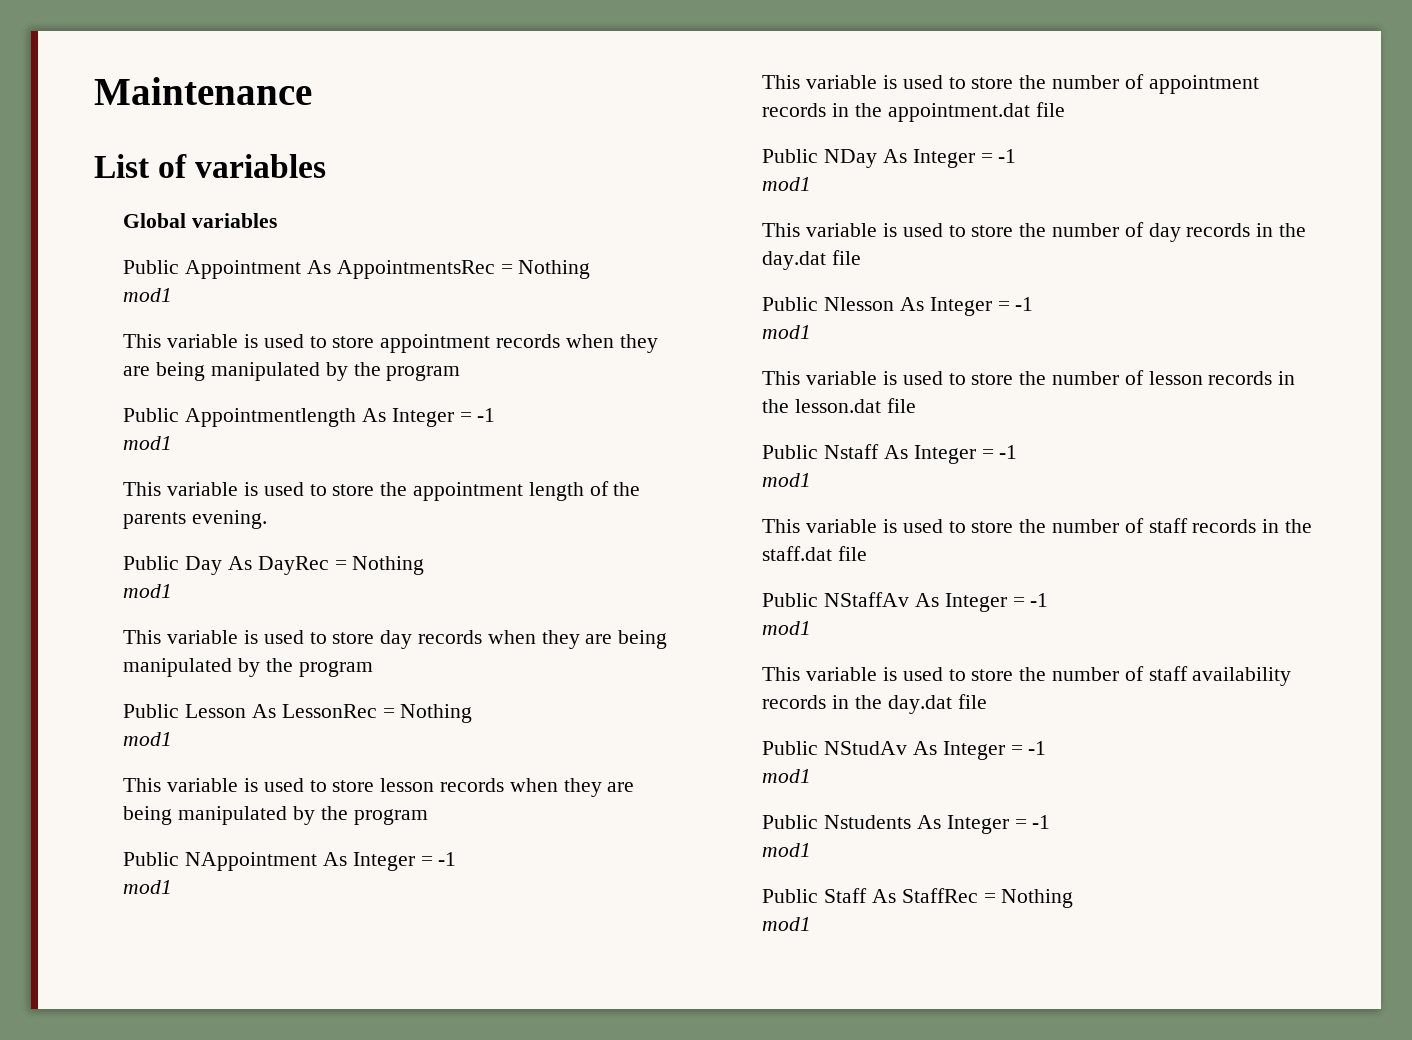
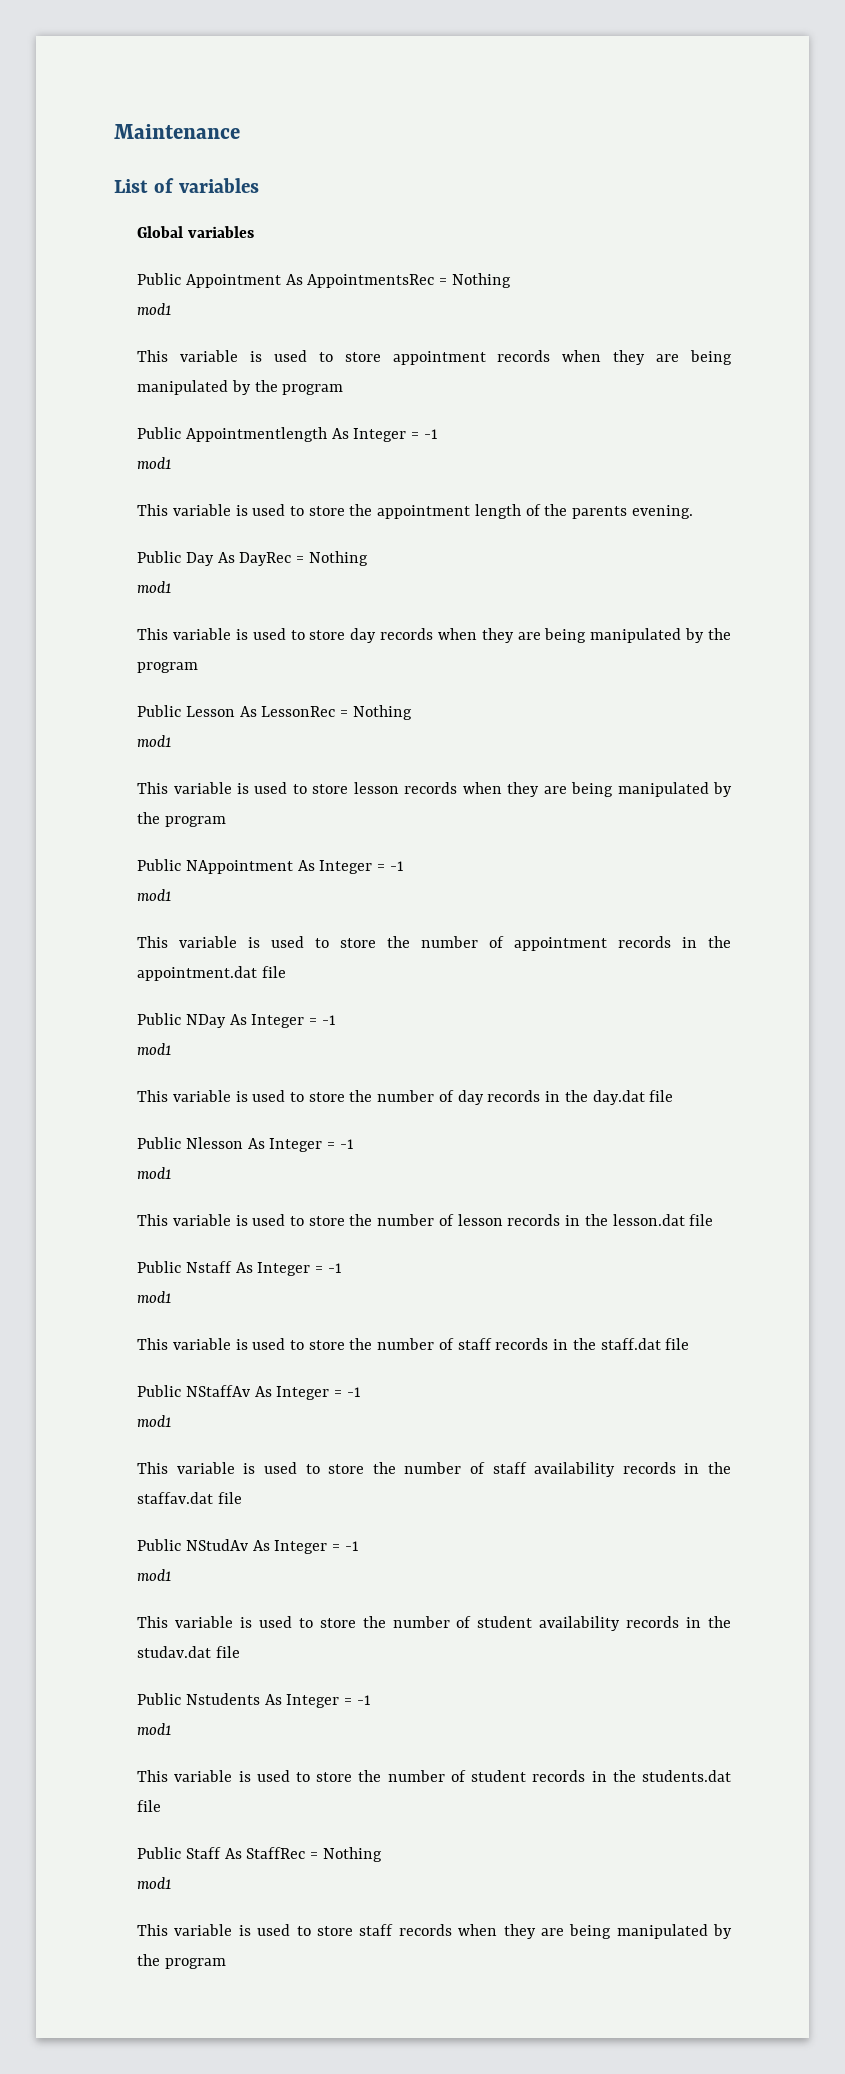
- This variable is used to store the number of staff availability records in the day.dat file
+ This variable is used to store the number of staff availability records in the staffav.dat file
+ This variable is used to store the number of student availability records in the studav.dat file
+ This variable is used to store the number of student records in the students.dat file
+ This variable is used to store staff records when they are being manipulated by the program

